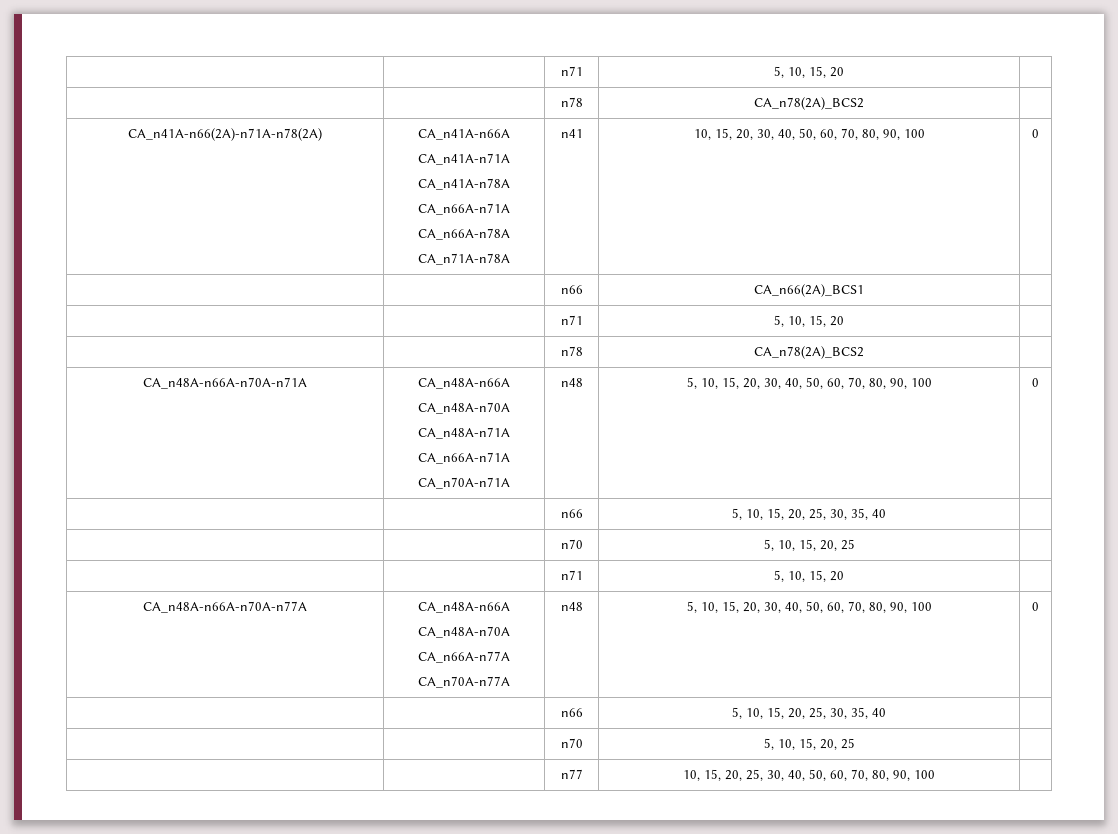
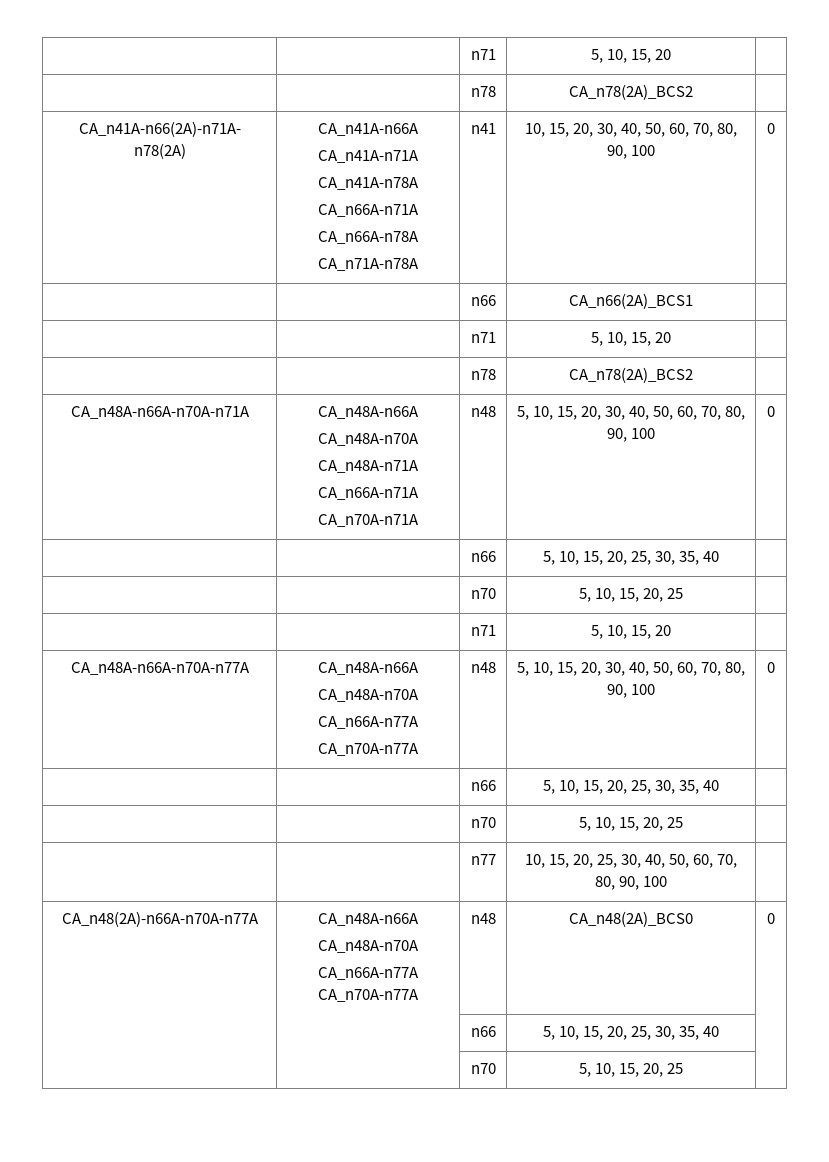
+ CA_n48(2A)-n66A-n70A-n77A | CA_n48A-n66A
+ CA_n48A-n70A
+ CA_n66A-n77A CA_n70A-n77A | n48 | CA_n48(2A)_BCS0 | 0
+ | | n66 | 5, 10, 15, 20, 25, 30, 35, 40 |
+ | | n70 | 5, 10, 15, 20, 25 |

